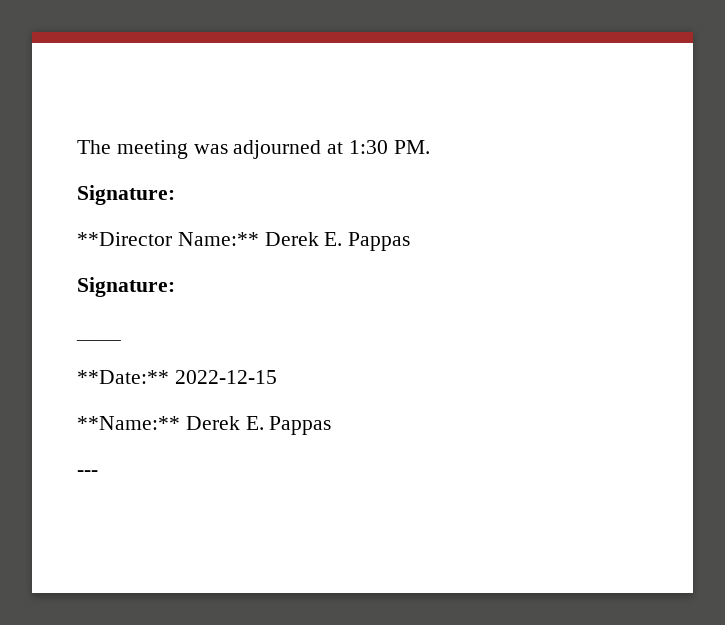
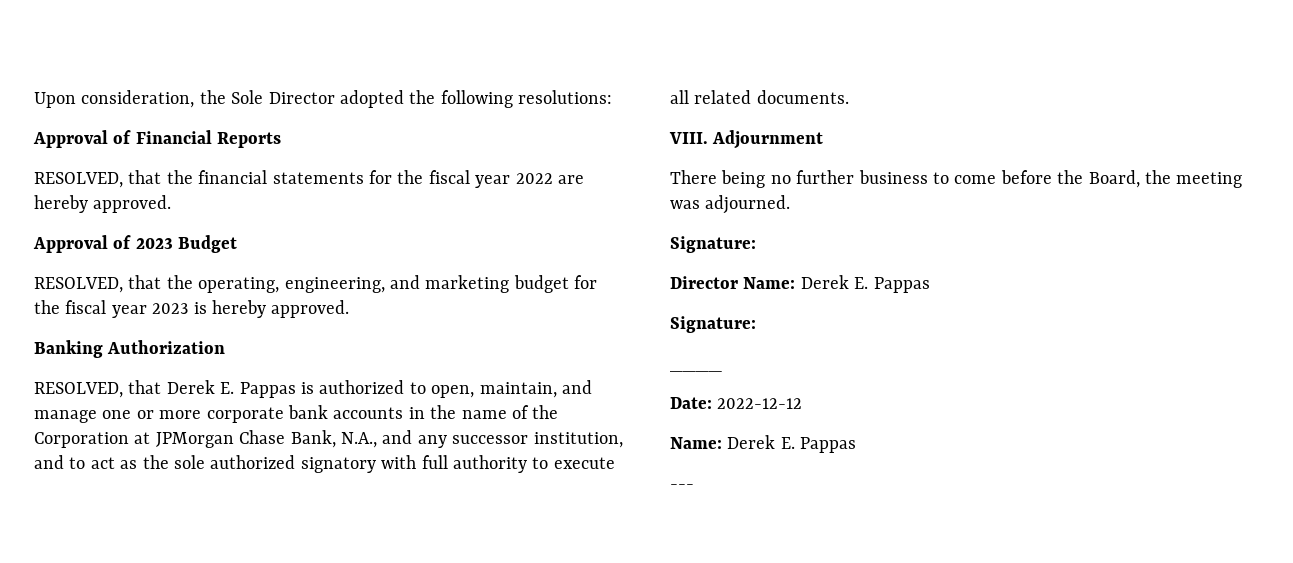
- The meeting was adjourned at 1:30 PM.
+ Upon consideration, the Sole Director adopted the following resolutions:
+ Approval of Financial Reports
+ RESOLVED, that the financial statements for the fiscal year 2022 are hereby approved.
+ Approval of 2023 Budget
+ RESOLVED, that the operating, engineering, and marketing budget for the fiscal year 2023 is hereby approved.
+ Banking Authorization
+ RESOLVED, that Derek E. Pappas is authorized to open, maintain, and manage one or more corporate bank accounts in the name of the Corporation at JPMorgan Chase Bank, N.A., and any successor institution, and to act as the sole authorized signatory with full authority to execute all related documents.
+ VIII. Adjournment
+ There being no further business to come before the Board, the meeting was adjourned.
  Signature:
- **Director Name:** Derek E. Pappas
+ Director Name: Derek E. Pappas
- **Date:** 2022-12-15
- **Name:** Derek E. Pappas
+ Date: 2022-12-12
+ Name: Derek E. Pappas

